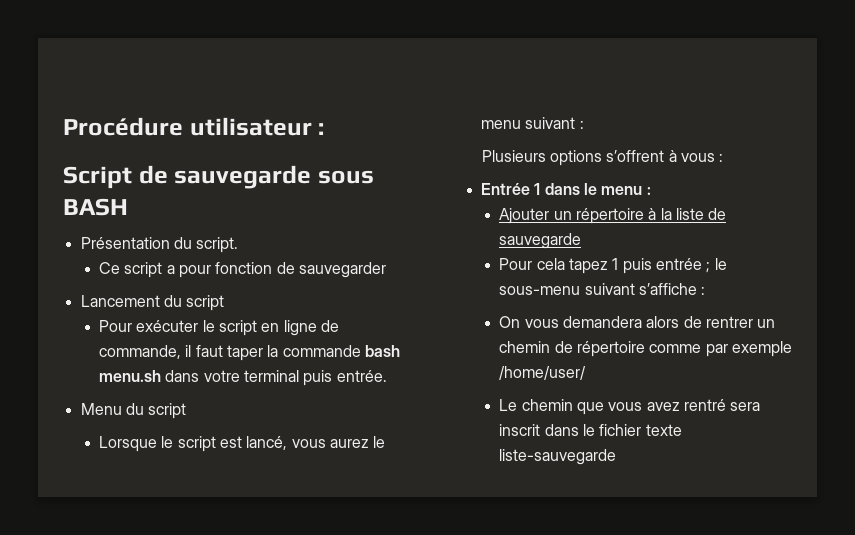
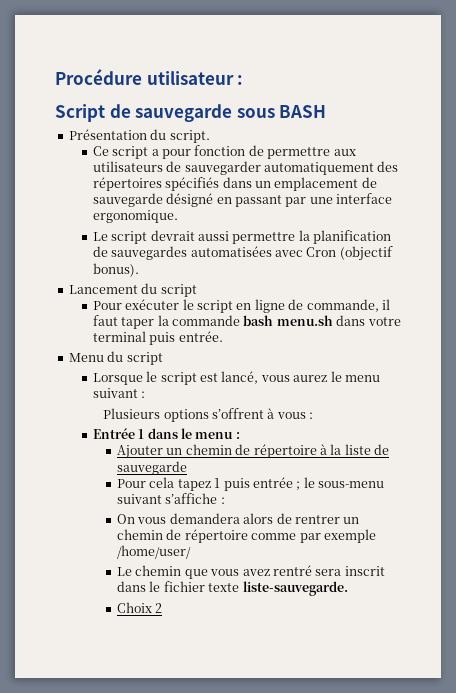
- Ce script a pour fonction de sauvegarder
+ Ce script a pour fonction de permettre aux utilisateurs de sauvegarder automatiquement des répertoires spécifiés dans un emplacement de sauvegarde désigné en passant par une interface ergonomique.
+ Le script devrait aussi permettre la planification de sauvegardes automatisées avec Cron (objectif bonus).
- Ajouter un répertoire à la liste de sauvegarde
+ Ajouter un chemin de répertoire à la liste de sauvegarde
- Le chemin que vous avez rentré sera inscrit dans le fichier texte liste-sauvegarde
+ Le chemin que vous avez rentré sera inscrit dans le fichier texte liste-sauvegarde.
+ Choix 2

